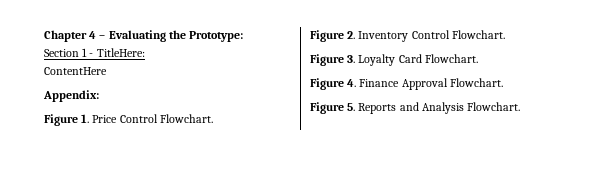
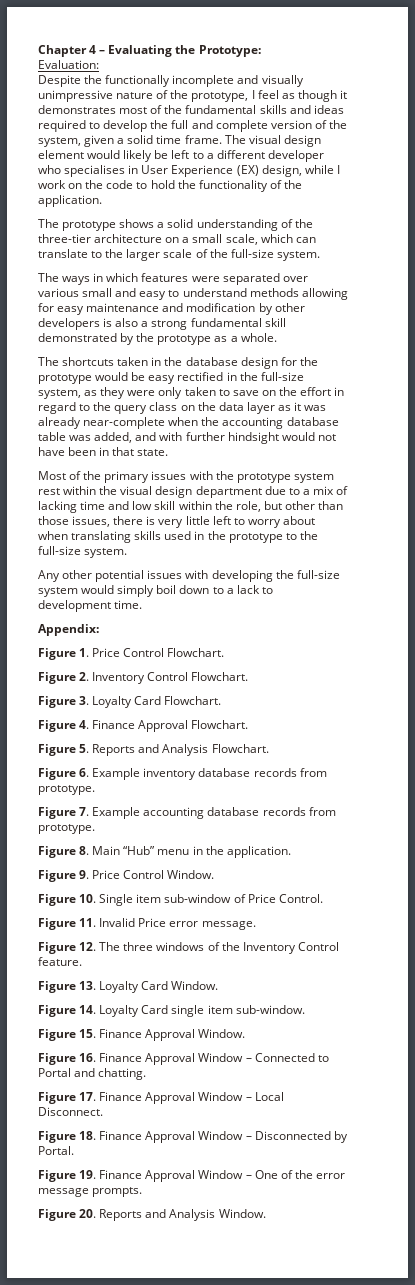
- Section 1 - TitleHere:
- ContentHere
+ Evaluation:
+ Despite the functionally incomplete and visually unimpressive nature of the prototype, I feel as though it demonstrates most of the fundamental skills and ideas required to develop the full and complete version of the system, given a solid time frame. The visual design element would likely be left to a different developer who specialises in User Experience (EX) design, while I work on the code to hold the functionality of the application.
+ The prototype shows a solid understanding of the three-tier architecture on a small scale, which can translate to the larger scale of the full-size system.
+ The ways in which features were separated over various small and easy to understand methods allowing for easy maintenance and modification by other developers is also a strong fundamental skill demonstrated by the prototype as a whole.
+ The shortcuts taken in the database design for the prototype would be easy rectified in the full-size system, as they were only taken to save on the effort in regard to the query class on the data layer as it was already near-complete when the accounting database table was added, and with further hindsight would not have been in that state.
+ Most of the primary issues with the prototype system rest within the visual design department due to a mix of lacking time and low skill within the role, but other than those issues, there is very little left to worry about when translating skills used in the prototype to the full-size system.
+ Any other potential issues with developing the full-size system would simply boil down to a lack to development time.
+ Figure 6. Example inventory database records from prototype.
+ Figure 7. Example accounting database records from prototype.
+ Figure 8. Main “Hub” menu in the application.
+ Figure 9. Price Control Window.
+ Figure 10. Single item sub-window of Price Control.
+ Figure 11. Invalid Price error message.
+ Figure 12. The three windows of the Inventory Control feature.
+ Figure 13. Loyalty Card Window.
+ Figure 14. Loyalty Card single item sub-window.
+ Figure 15. Finance Approval Window.
+ Figure 16. Finance Approval Window – Connected to Portal and chatting.
+ Figure 17. Finance Approval Window – Local Disconnect.
+ Figure 18. Finance Approval Window – Disconnected by Portal.
+ Figure 19. Finance Approval Window – One of the error message prompts.
+ Figure 20. Reports and Analysis Window.

